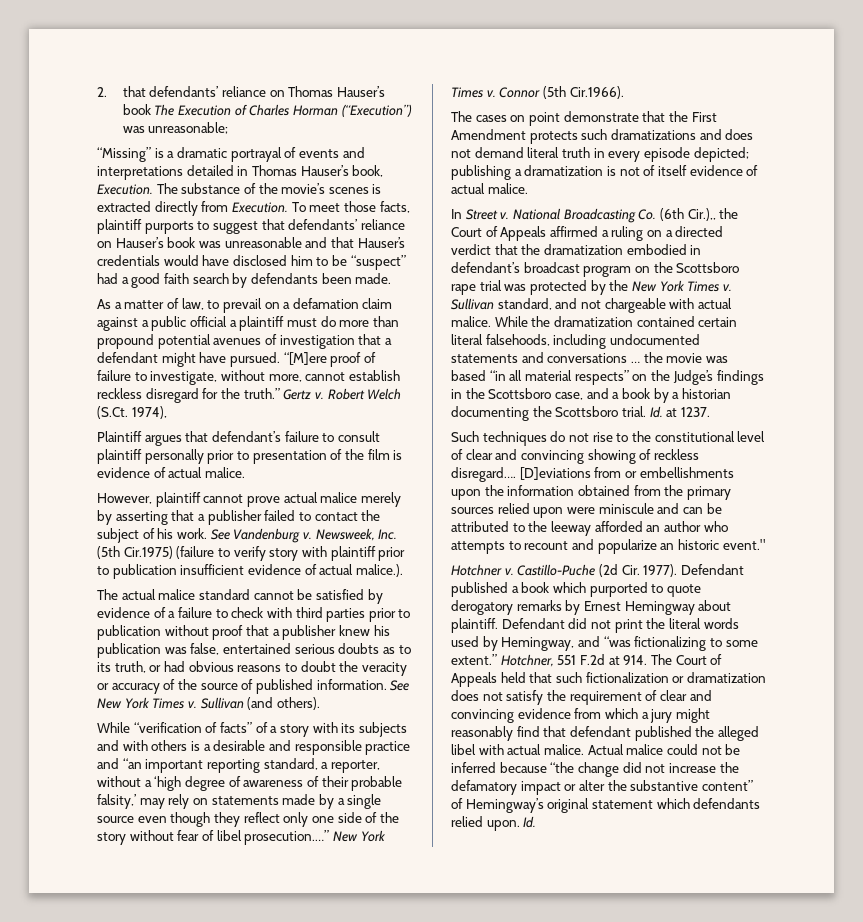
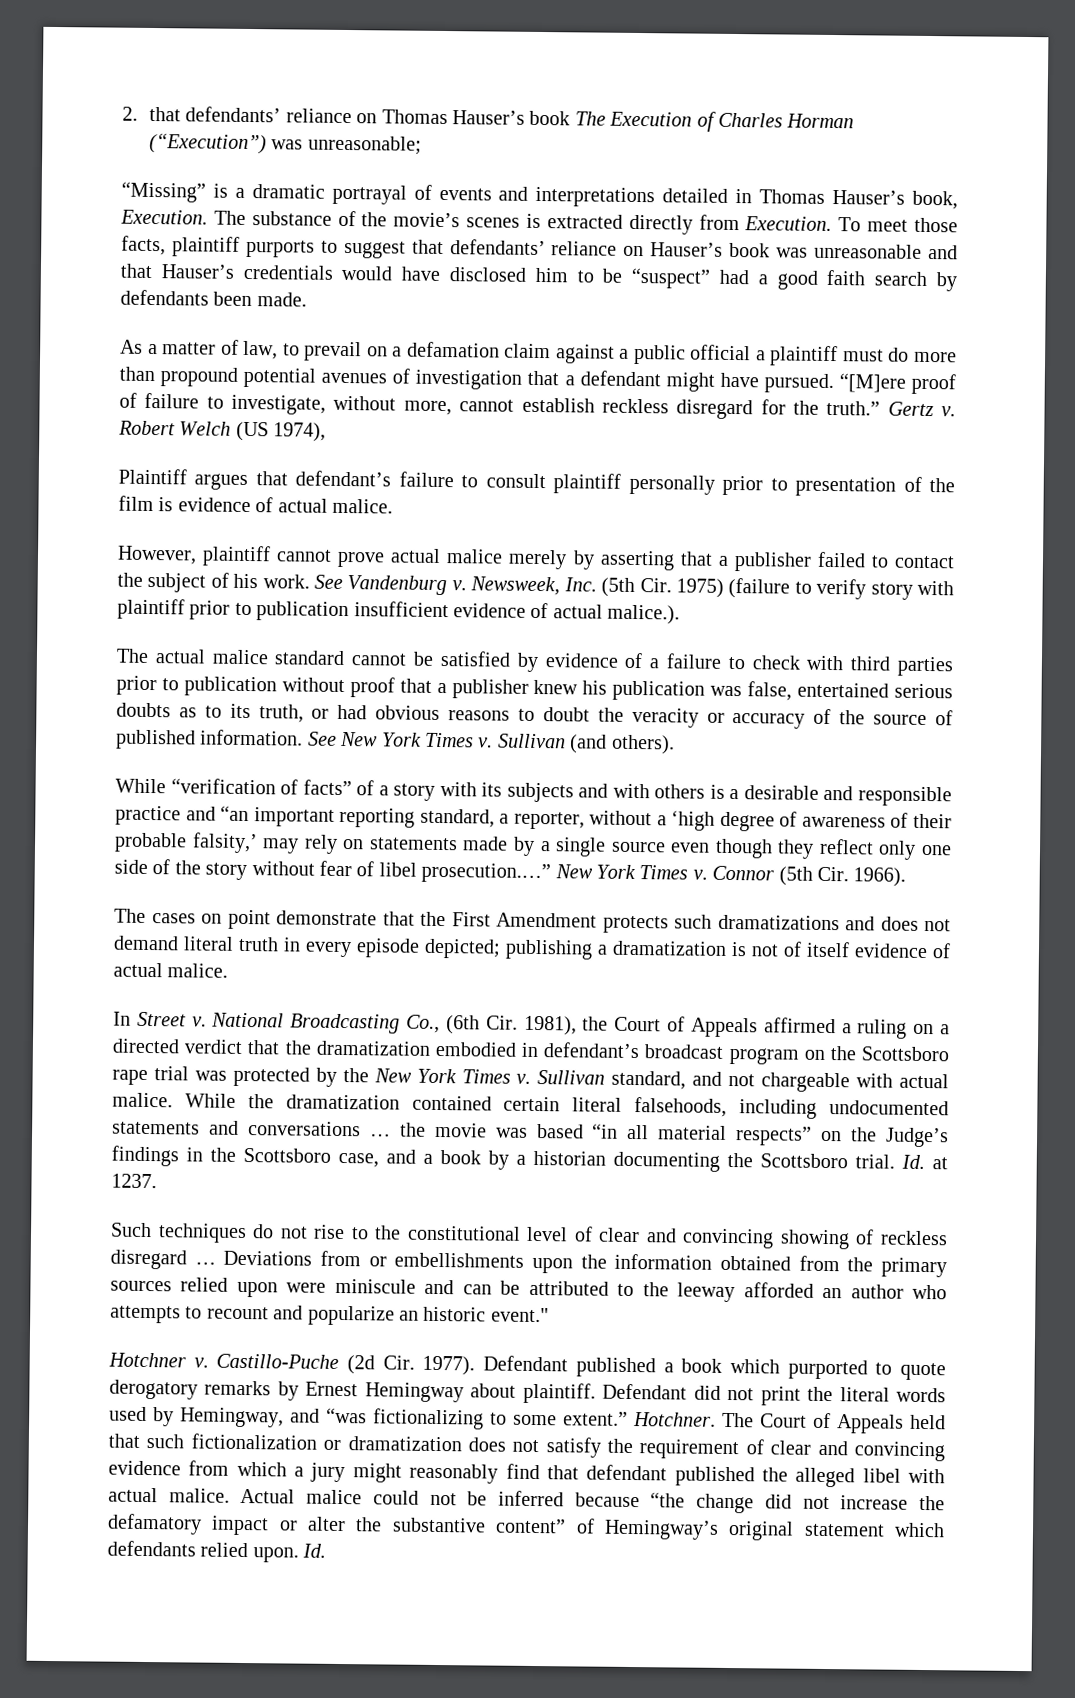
- Robert Welch (S.Ct. 1974),
+ Robert Welch (US 1974),
- Newsweek, Inc. (5th Cir.1975) (failure to verify story with plaintiff prior to publication insufficient evidence of actual malice.).
+ Newsweek, Inc. (5th Cir. 1975) (failure to verify story with plaintiff prior to publication insufficient evidence of actual malice.).
- Connor (5th Cir.1966).
+ Connor (5th Cir. 1966).
- National Broadcasting Co. (6th Cir.),, the Court of Appeals affirmed a ruling on a directed verdict that the dramatization embodied in defendant’s broadcast program on the Scottsboro rape trial was protected by the New York Times v.
+ National Broadcasting Co., (6th Cir. 1981), the Court of Appeals affirmed a ruling on a directed verdict that the dramatization embodied in defendant’s broadcast program on the Scottsboro rape trial was protected by the New York Times v.
- Such techniques do not rise to the constitutional level of clear and convincing showing of reckless disregard…. [D]eviations from or embellishments upon the information obtained from the primary sources relied upon were miniscule and can be attributed to the leeway afforded an author who attempts to recount and popularize an historic event."
+ Such techniques do not rise to the constitutional level of clear and convincing showing of reckless disregard … Deviations from or embellishments upon the information obtained from the primary sources relied upon were miniscule and can be attributed to the leeway afforded an author who attempts to recount and popularize an historic event."
- Hotchner, 551 F.2d at 914. The Court of Appeals held that such fictionalization or dramatization does not satisfy the requirement of clear and convincing evidence from which a jury might reasonably find that defendant published the alleged libel with actual malice.
+ Hotchner. The Court of Appeals held that such fictionalization or dramatization does not satisfy the requirement of clear and convincing evidence from which a jury might reasonably find that defendant published the alleged libel with actual malice.

